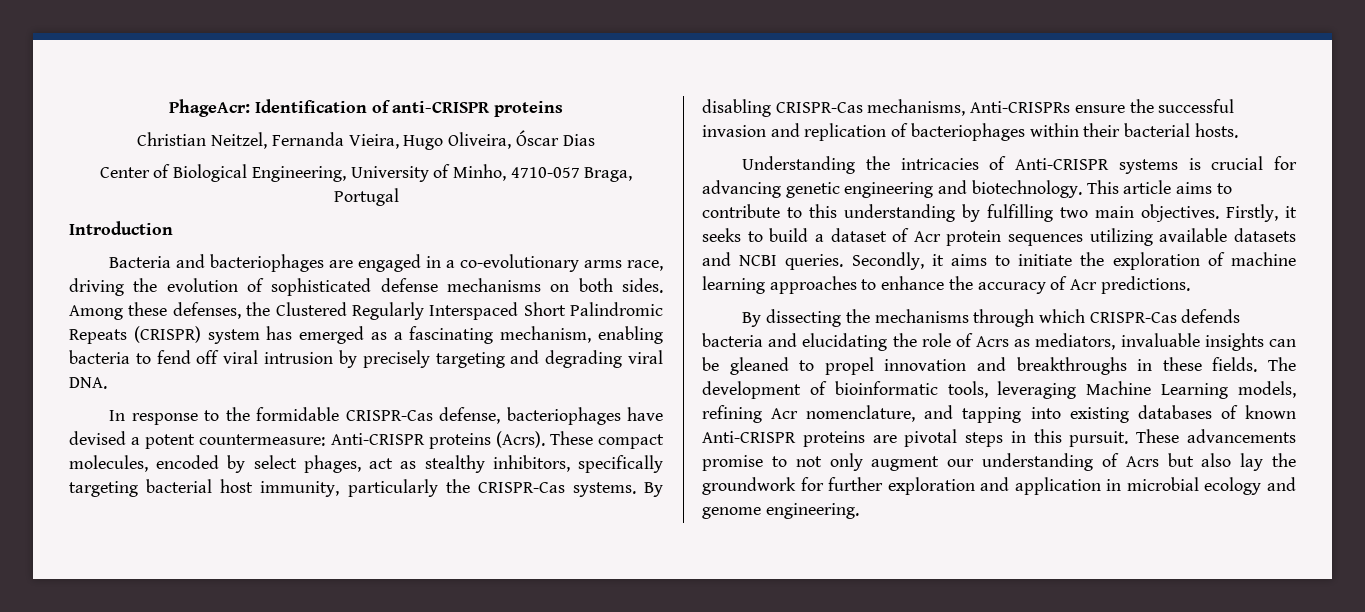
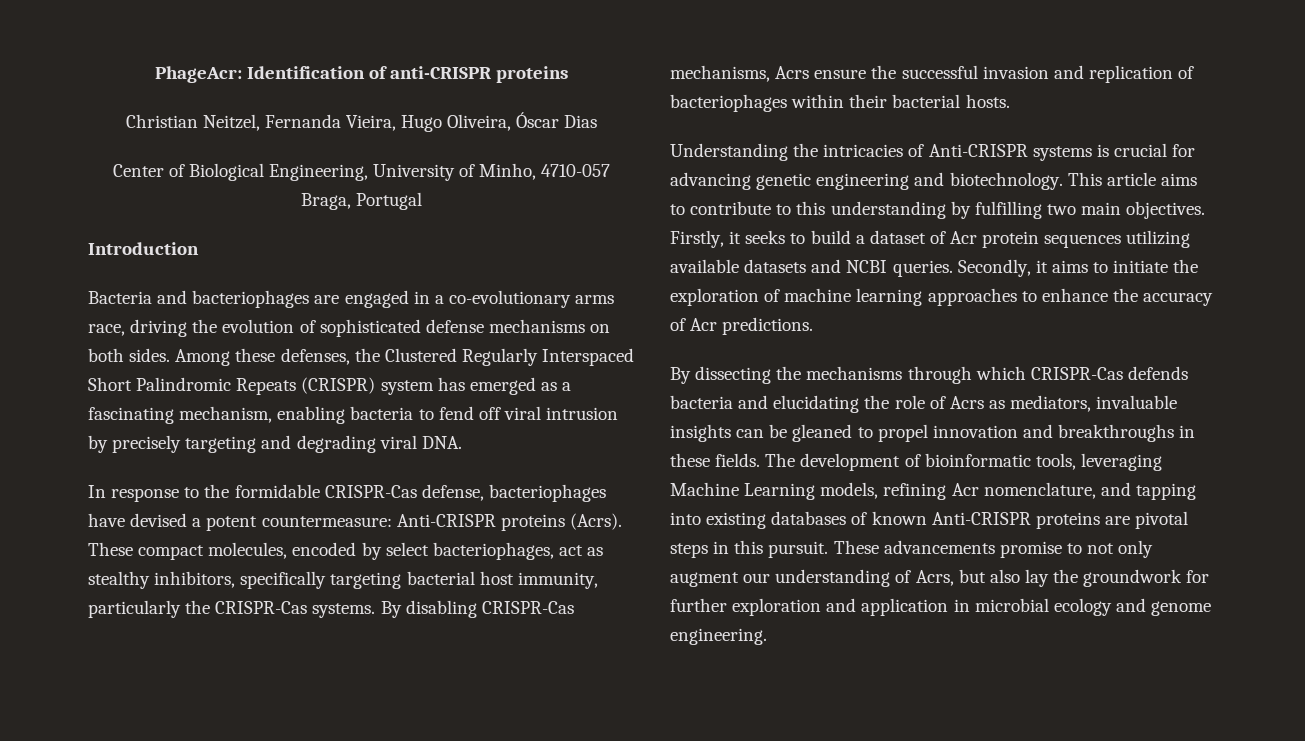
- These compact molecules, encoded by select phages, act as stealthy inhibitors, specifically targeting bacterial host immunity, particularly the CRISPR-Cas systems.
+ These compact molecules, encoded by select bacteriophages, act as stealthy inhibitors, specifically targeting bacterial host immunity, particularly the CRISPR-Cas systems.
- By disabling CRISPR-Cas mechanisms, Anti-CRISPRs ensure the successful invasion and replication of bacteriophages within their bacterial hosts.
+ By disabling CRISPR-Cas mechanisms, Acrs ensure the successful invasion and replication of bacteriophages within their bacterial hosts.
- These advancements promise to not only augment our understanding of Acrs but also lay the groundwork for further exploration and application in microbial ecology and genome engineering.
+ These advancements promise to not only augment our understanding of Acrs, but also lay the groundwork for further exploration and application in microbial ecology and genome engineering.

